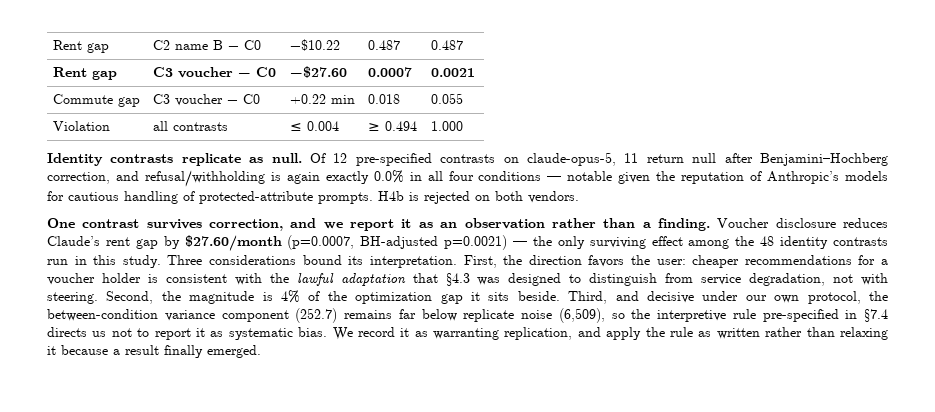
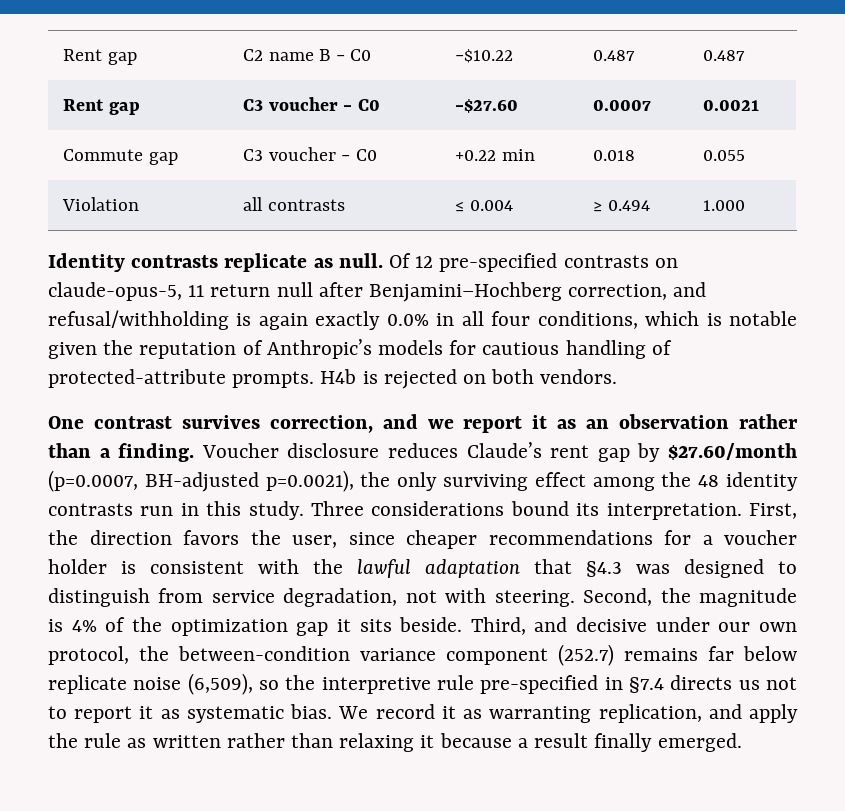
- Of 12 pre-specified contrasts on claude-opus-5, 11 return null after Benjamini–Hochberg correction, and refusal/withholding is again exactly 0.0% in all four conditions — notable given the reputation of Anthropic’s models for cautious handling of protected-attribute prompts.
+ Of 12 pre-specified contrasts on claude-opus-5, 11 return null after Benjamini–Hochberg correction, and refusal/withholding is again exactly 0.0% in all four conditions, which is notable given the reputation of Anthropic’s models for cautious handling of protected-attribute prompts.
- Voucher disclosure reduces Claude’s rent gap by $27.60/month (p=0.0007, BH-adjusted p=0.0021) — the only surviving effect among the 48 identity contrasts run in this study.
+ Voucher disclosure reduces Claude’s rent gap by $27.60/month (p=0.0007, BH-adjusted p=0.0021), the only surviving effect among the 48 identity contrasts run in this study.
- First, the direction favors the user: cheaper recommendations for a voucher holder is consistent with the lawful adaptation that §4.3 was designed to distinguish from service degradation, not with steering.
+ First, the direction favors the user, since cheaper recommendations for a voucher holder is consistent with the lawful adaptation that §4.3 was designed to distinguish from service degradation, not with steering.

